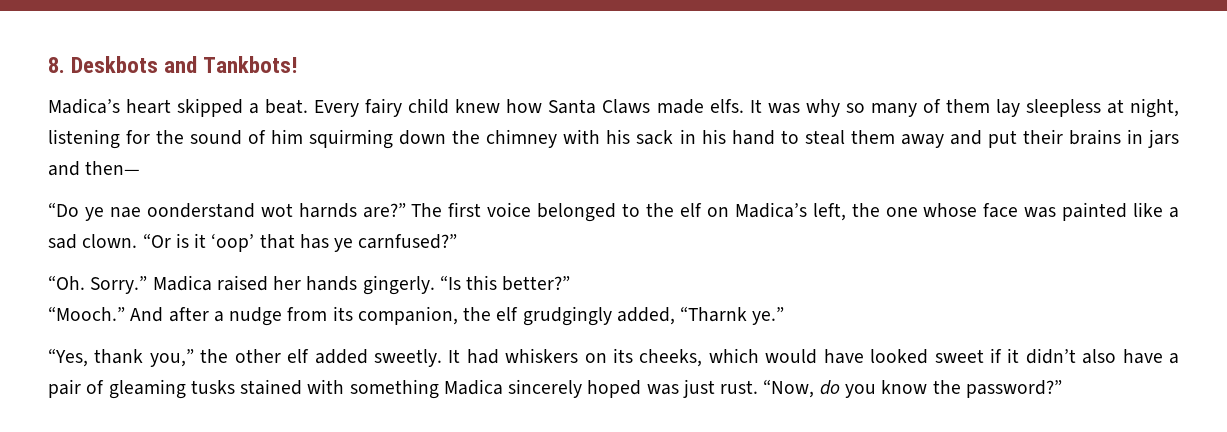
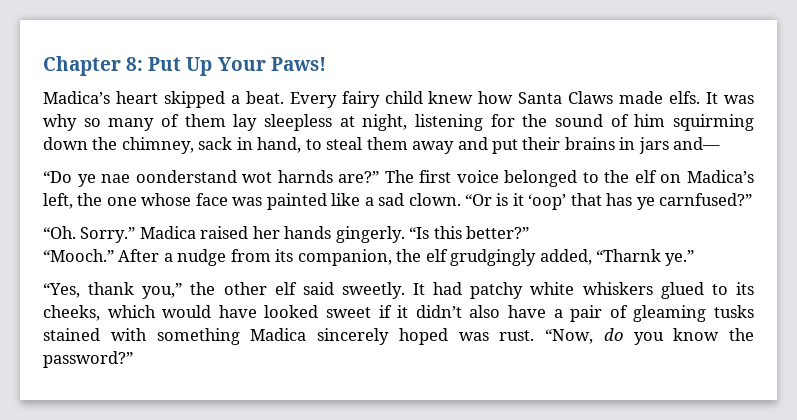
- 8. Deskbots and Tankbots!
+ Chapter 8: Put Up Your Paws!
- It was why so many of them lay sleepless at night, listening for the sound of him squirming down the chimney with his sack in his hand to steal them away and put their brains in jars and then—
+ It was why so many of them lay sleepless at night, listening for the sound of him squirming down the chimney, sack in hand, to steal them away and put their brains in jars and—
- And after a nudge from its companion, the elf grudgingly added, “Tharnk ye.”
+ After a nudge from its companion, the elf grudgingly added, “Tharnk ye.”
- “Yes, thank you,” the other elf added sweetly.
+ “Yes, thank you,” the other elf said sweetly.
- It had whiskers on its cheeks, which would have looked sweet if it didn’t also have a pair of gleaming tusks stained with something Madica sincerely hoped was just rust.
+ It had patchy white whiskers glued to its cheeks, which would have looked sweet if it didn’t also have a pair of gleaming tusks stained with something Madica sincerely hoped was rust.

